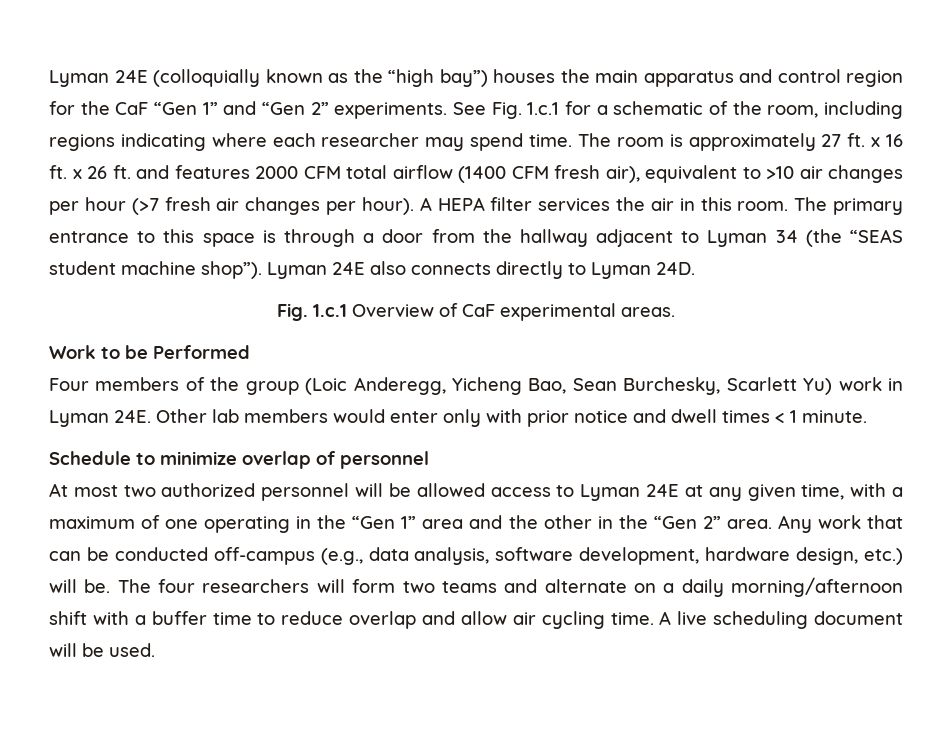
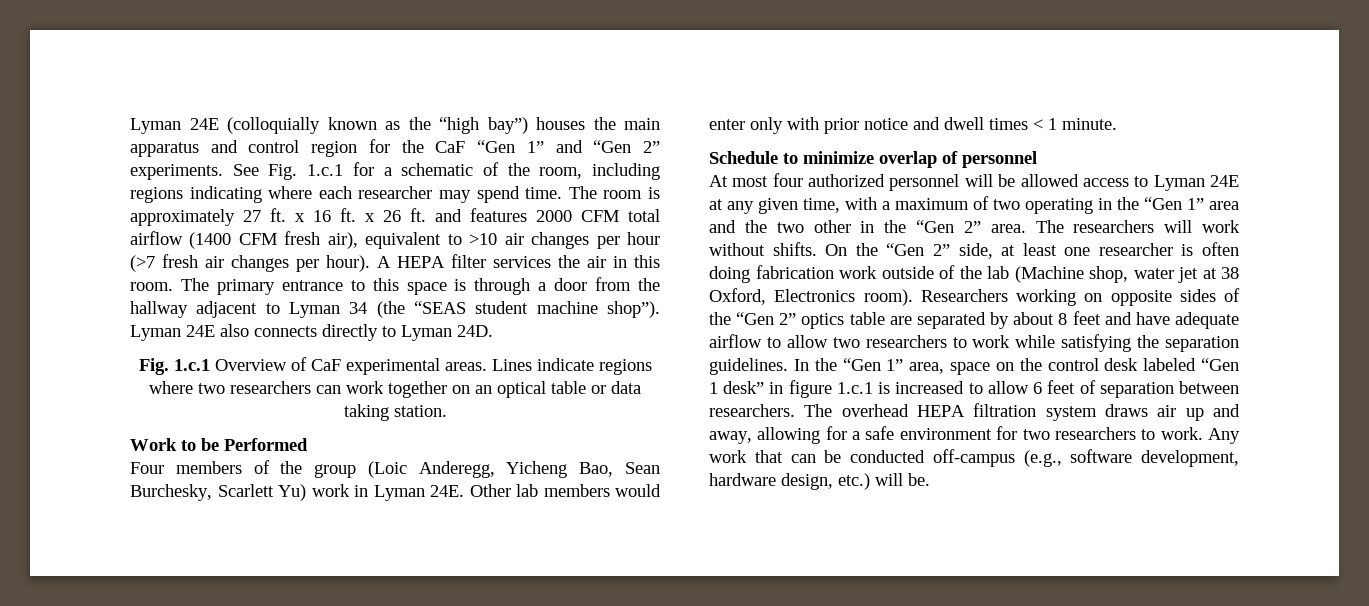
+ Lines indicate regions where two researchers can work together on an optical table or data taking station.
- At most two authorized personnel will be allowed access to Lyman 24E at any given time, with a maximum of one operating in the “Gen 1” area and the other in the “Gen 2” area.
+ At most four authorized personnel will be allowed access to Lyman 24E at any given time, with a maximum of two operating in the “Gen 1” area and the two other in the “Gen 2” area.
+ The researchers will work without shifts. On the “Gen 2” side, at least one researcher is often doing fabrication work outside of the lab (Machine shop, water jet at 38 Oxford, Electronics room). Researchers working on opposite sides of the “Gen 2” optics table are separated by about 8 feet and have adequate airflow to allow two researchers to work while satisfying the separation guidelines. In the “Gen 1” area, space on the control desk labeled “Gen 1 desk” in figure 1.c.1 is increased to allow 6 feet of separation between researchers. The overhead HEPA filtration system draws air up and away, allowing for a safe environment for two researchers to work.
- Any work that can be conducted off-campus (e.g., data analysis, software development, hardware design, etc.) will be. The four researchers will form two teams and alternate on a daily morning/afternoon shift with a buffer time to reduce overlap and allow air cycling time. A live scheduling document will be used.
+ Any work that can be conducted off-campus (e.g., software development, hardware design, etc.) will be.

